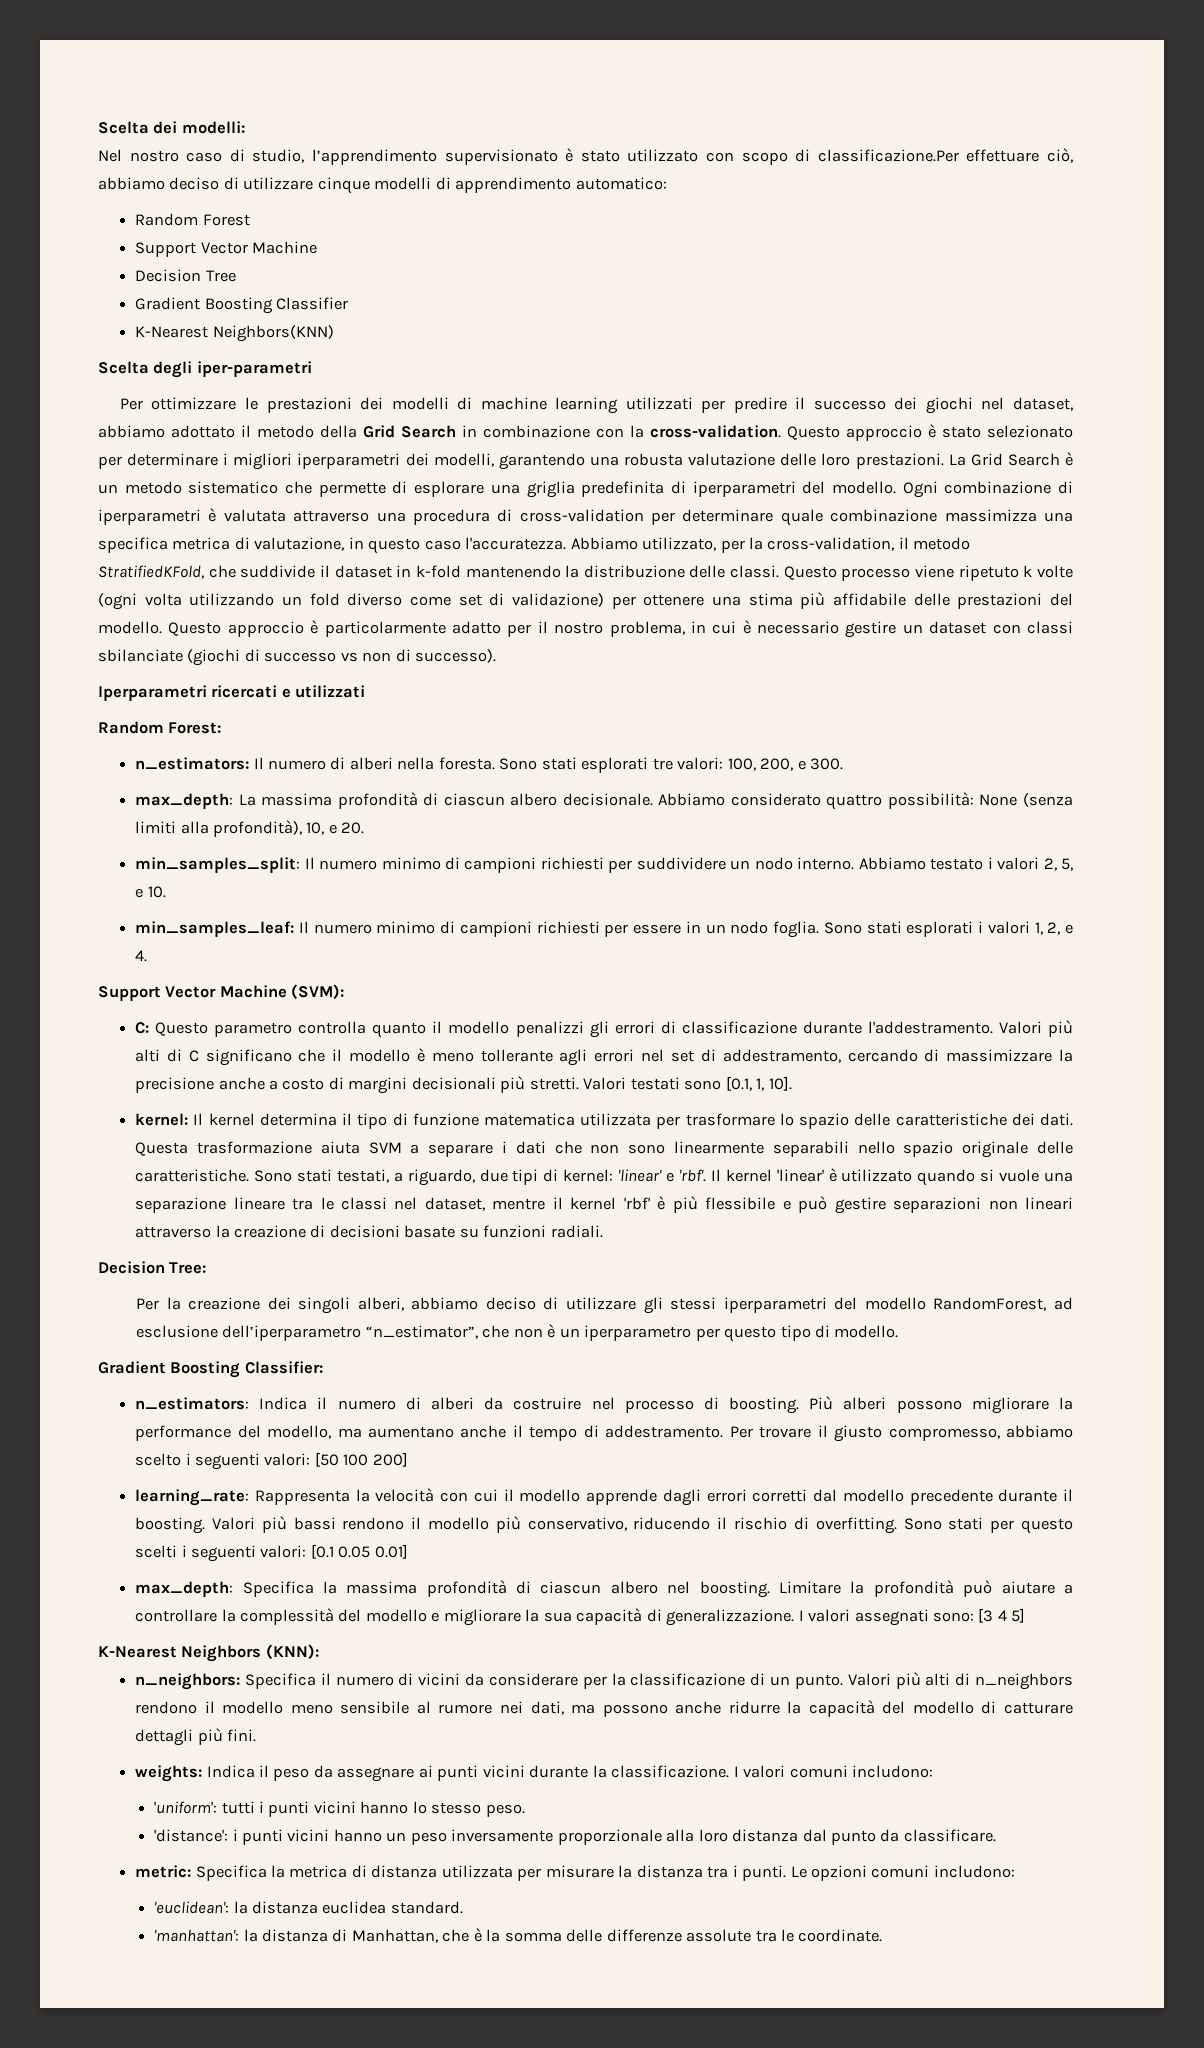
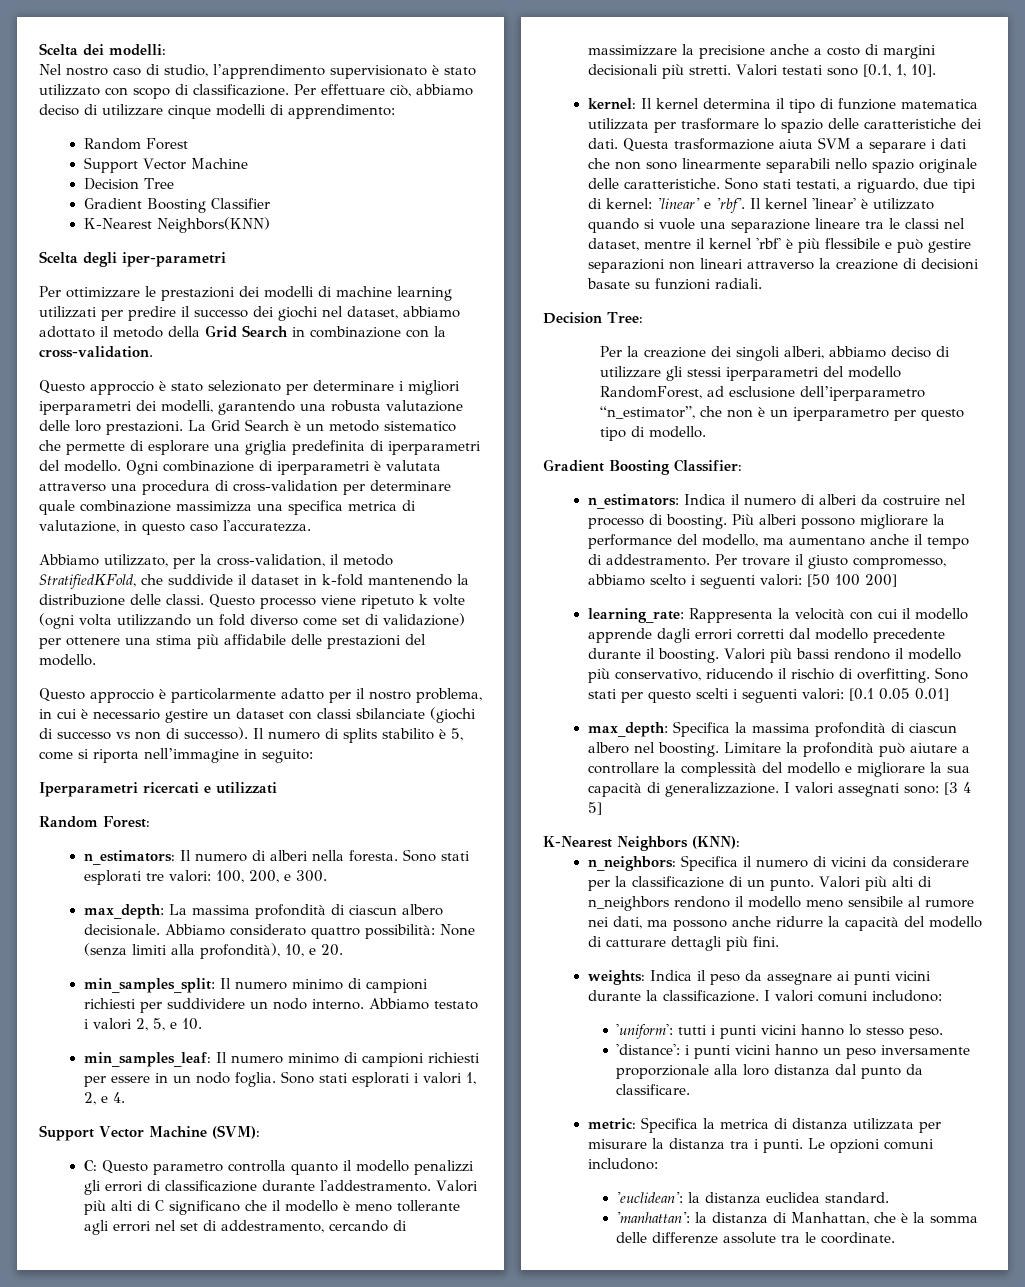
- Nel nostro caso di studio, l’apprendimento supervisionato è stato utilizzato con scopo di classificazione.Per effettuare ciò, abbiamo deciso di utilizzare cinque modelli di apprendimento automatico:
+ Nel nostro caso di studio, l’apprendimento supervisionato è stato utilizzato con scopo di classificazione. Per effettuare ciò, abbiamo deciso di utilizzare cinque modelli di apprendimento:
- Per ottimizzare le prestazioni dei modelli di machine learning utilizzati per predire il successo dei giochi nel dataset, abbiamo adottato il metodo della Grid Search in combinazione con la cross-validation. Questo approccio è stato selezionato per determinare i migliori iperparametri dei modelli, garantendo una robusta valutazione delle loro prestazioni.
+ Per ottimizzare le prestazioni dei modelli di machine learning utilizzati per predire il successo dei giochi nel dataset, abbiamo adottato il metodo della Grid Search in combinazione con la cross-validation.
+ Questo approccio è stato selezionato per determinare i migliori iperparametri dei modelli, garantendo una robusta valutazione delle loro prestazioni.
- Ogni combinazione di iperparametri è valutata attraverso una procedura di cross-validation per determinare quale combinazione massimizza una specifica metrica di valutazione, in questo caso l'accuratezza. Abbiamo utilizzato, per la cross-validation, il metodo StratifiedKFold, che suddivide il dataset in k-fold mantenendo la distribuzione delle classi.
+ Ogni combinazione di iperparametri è valutata attraverso una procedura di cross-validation per determinare quale combinazione massimizza una specifica metrica di valutazione, in questo caso l'accuratezza.
+ Abbiamo utilizzato, per la cross-validation, il metodo StratifiedKFold, che suddivide il dataset in k-fold mantenendo la distribuzione delle classi.
- Questo processo viene ripetuto k volte (ogni volta utilizzando un fold diverso come set di validazione) per ottenere una stima più affidabile delle prestazioni del modello. Questo approccio è particolarmente adatto per il nostro problema, in cui è necessario gestire un dataset con classi sbilanciate (giochi di successo vs non di successo).
+ Questo processo viene ripetuto k volte (ogni volta utilizzando un fold diverso come set di validazione) per ottenere una stima più affidabile delle prestazioni del modello.
+ Questo approccio è particolarmente adatto per il nostro problema, in cui è necessario gestire un dataset con classi sbilanciate (giochi di successo vs non di successo). Il numero di splits stabilito è 5, come si riporta nell’immagine in seguito:

